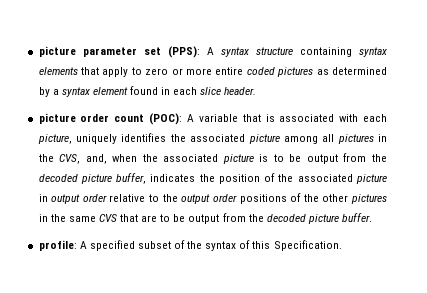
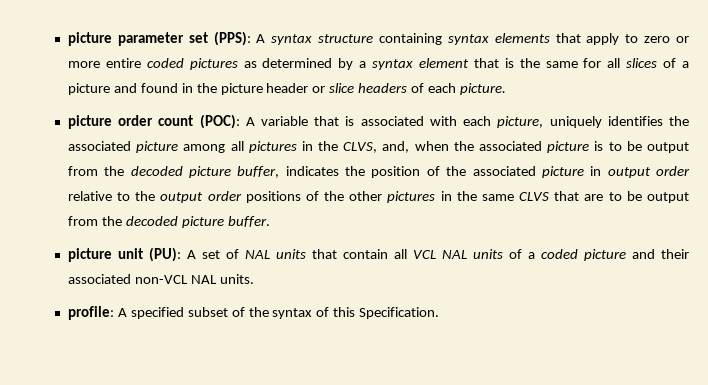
- picture parameter set (PPS): A syntax structure containing syntax elements that apply to zero or more entire coded pictures as determined by a syntax element found in each slice header.
+ picture parameter set (PPS): A syntax structure containing syntax elements that apply to zero or more entire coded pictures as determined by a syntax element that is the same for all slices of a picture and found in the picture header or slice headers of each picture.
- A variable that is associated with each picture, uniquely identifies the associated picture among all pictures in the CVS, and, when the associated picture is to be output from the decoded picture buffer, indicates the position of the associated picture in output order relative to the output order positions of the other pictures in the same CVS that are to be output from the decoded picture buffer.
+ A variable that is associated with each picture, uniquely identifies the associated picture among all pictures in the CLVS, and, when the associated picture is to be output from the decoded picture buffer, indicates the position of the associated picture in output order relative to the output order positions of the other pictures in the same CLVS that are to be output from the decoded picture buffer.
+ picture unit (PU): A set of NAL units that contain all VCL NAL units of a coded picture and their associated non-VCL NAL units.

